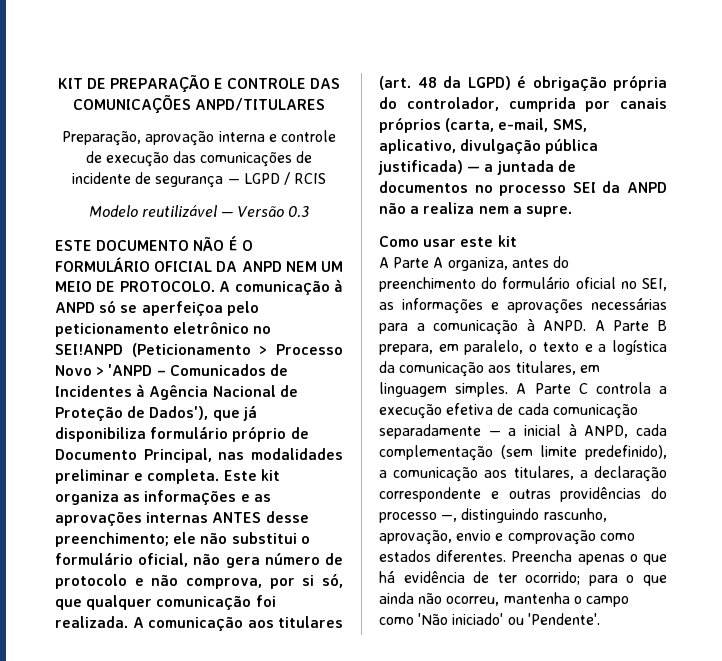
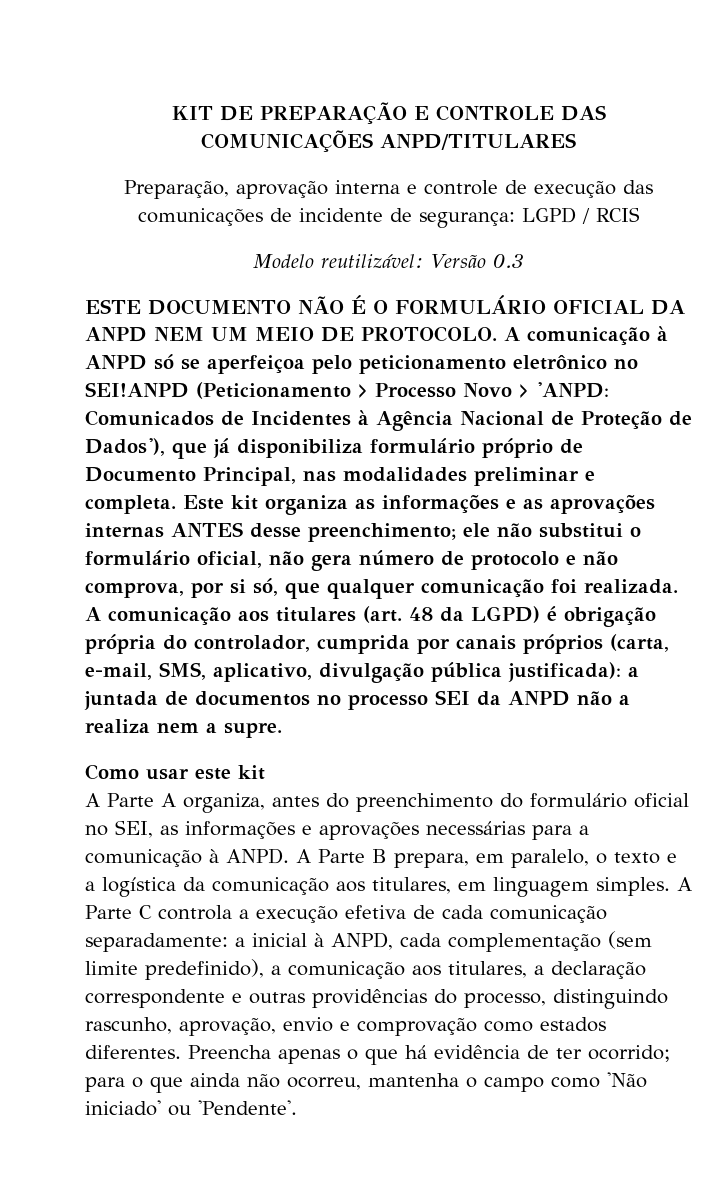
- Preparação, aprovação interna e controle de execução das comunicações de incidente de segurança — LGPD / RCIS
+ Preparação, aprovação interna e controle de execução das comunicações de incidente de segurança: LGPD / RCIS
- Modelo reutilizável — Versão 0.3
+ Modelo reutilizável: Versão 0.3
- A comunicação à ANPD só se aperfeiçoa pelo peticionamento eletrônico no SEI!ANPD (Peticionamento > Processo Novo > 'ANPD – Comunicados de Incidentes à Agência Nacional de Proteção de Dados'), que já disponibiliza formulário próprio de Documento Principal, nas modalidades preliminar e completa.
+ A comunicação à ANPD só se aperfeiçoa pelo peticionamento eletrônico no SEI!ANPD (Peticionamento > Processo Novo > 'ANPD: Comunicados de Incidentes à Agência Nacional de Proteção de Dados'), que já disponibiliza formulário próprio de Documento Principal, nas modalidades preliminar e completa.
- A comunicação aos titulares (art. 48 da LGPD) é obrigação própria do controlador, cumprida por canais próprios (carta, e-mail, SMS, aplicativo, divulgação pública justificada) — a juntada de documentos no processo SEI da ANPD não a realiza nem a supre.
+ A comunicação aos titulares (art. 48 da LGPD) é obrigação própria do controlador, cumprida por canais próprios (carta, e-mail, SMS, aplicativo, divulgação pública justificada): a juntada de documentos no processo SEI da ANPD não a realiza nem a supre.
- A Parte C controla a execução efetiva de cada comunicação separadamente — a inicial à ANPD, cada complementação (sem limite predefinido), a comunicação aos titulares, a declaração correspondente e outras providências do processo —, distinguindo rascunho, aprovação, envio e comprovação como estados diferentes.
+ A Parte C controla a execução efetiva de cada comunicação separadamente: a inicial à ANPD, cada complementação (sem limite predefinido), a comunicação aos titulares, a declaração correspondente e outras providências do processo, distinguindo rascunho, aprovação, envio e comprovação como estados diferentes.

